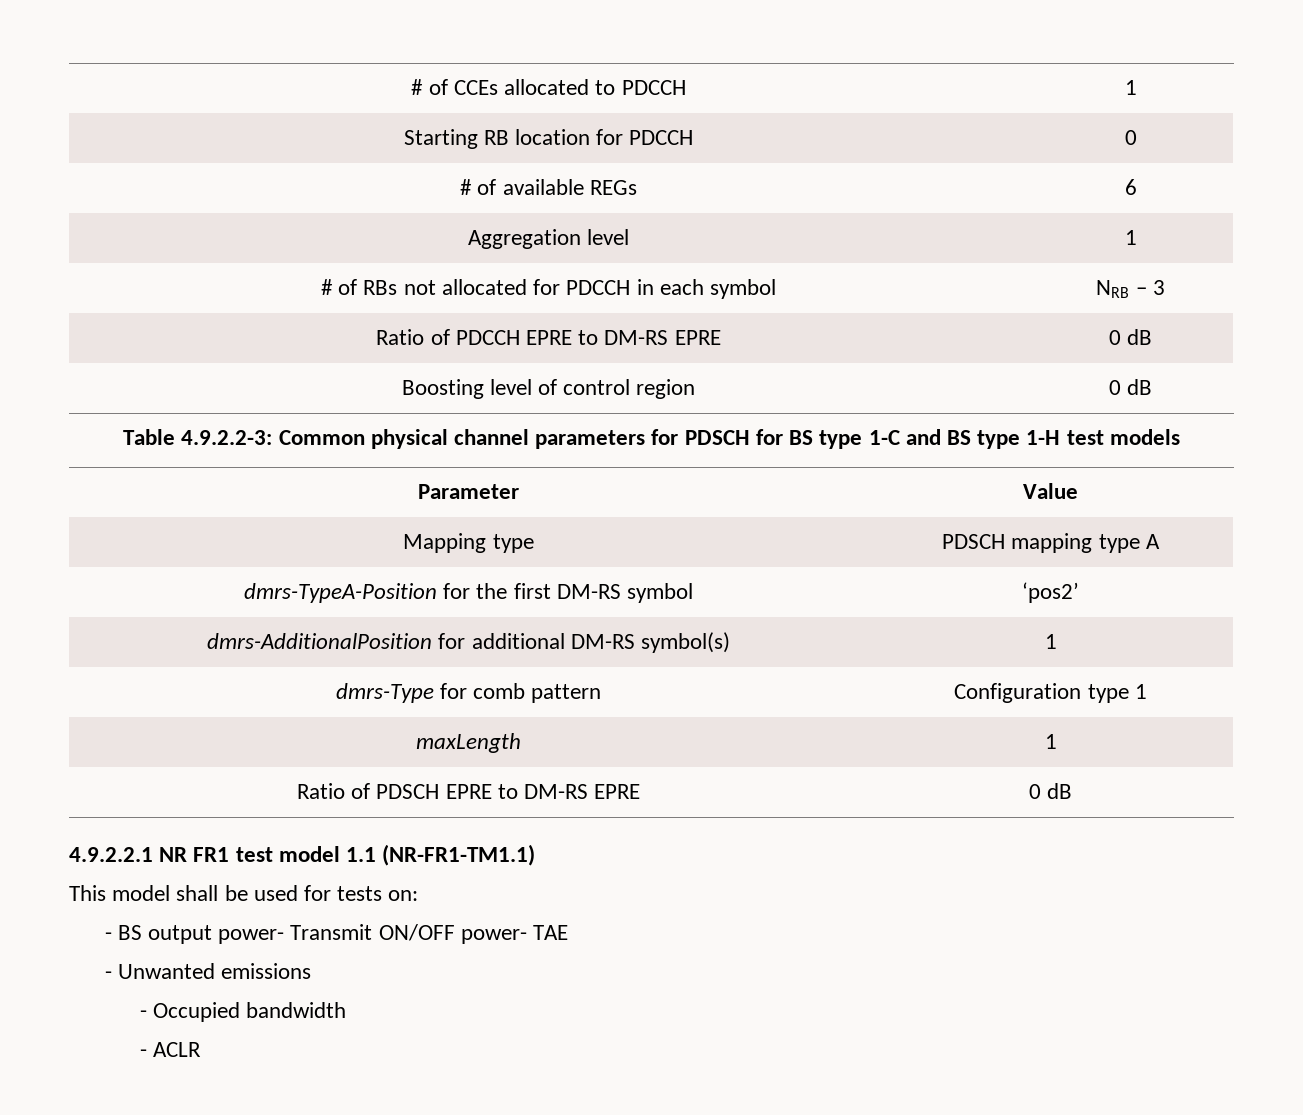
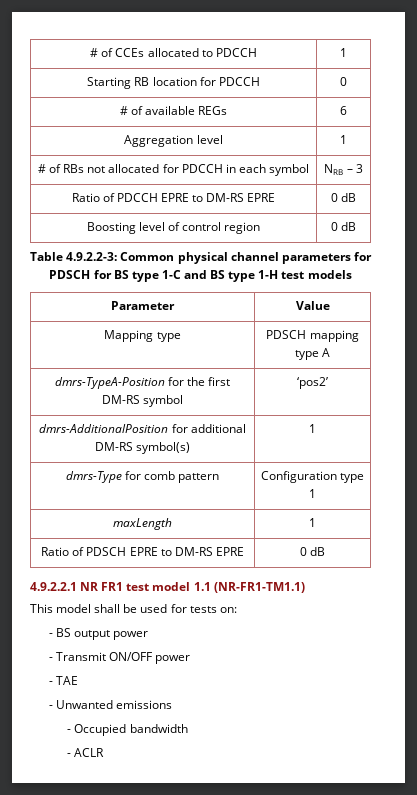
- - BS output power- Transmit ON/OFF power- TAE
+ - BS output power
+ - Transmit ON/OFF power
+ - TAE

